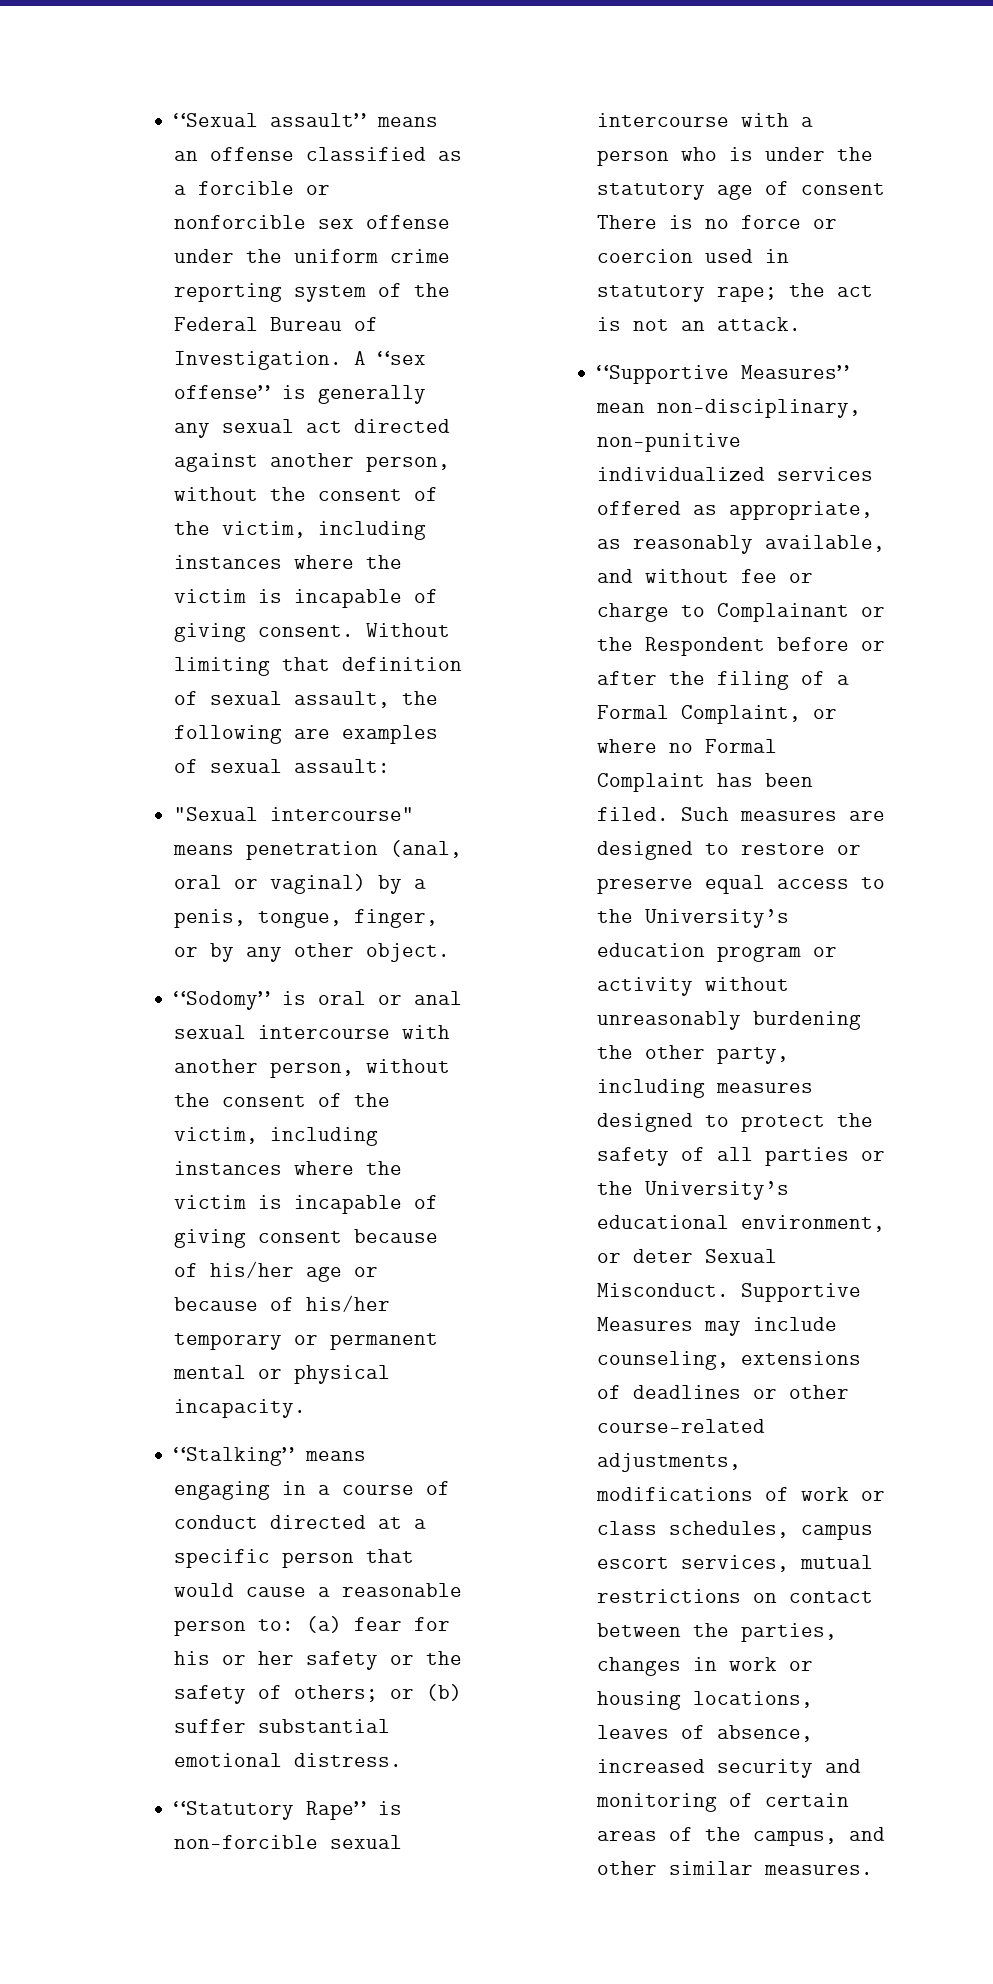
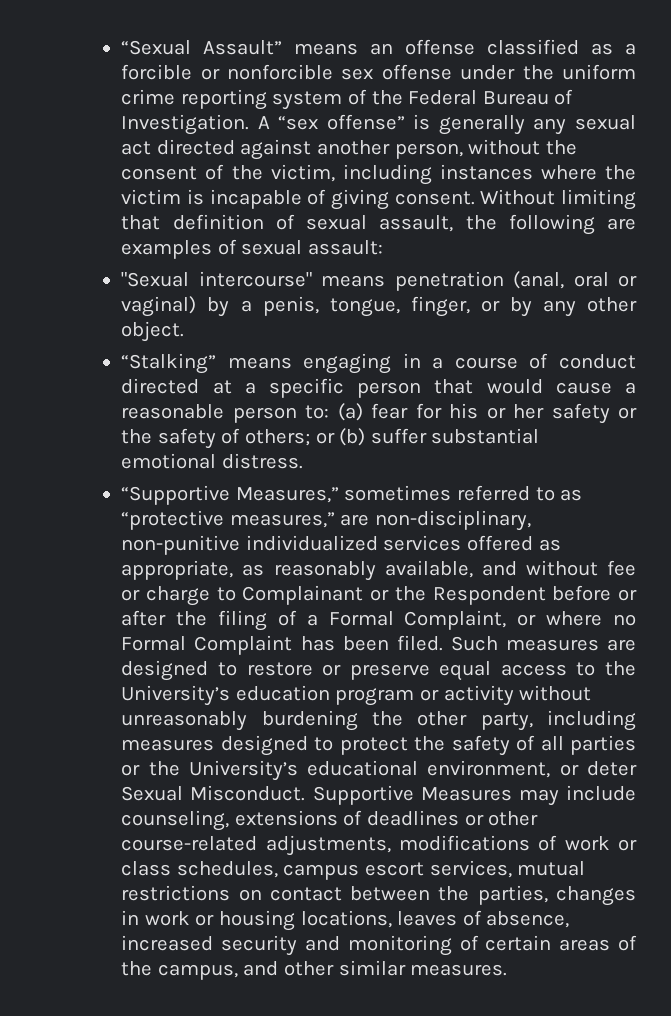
- “Sexual assault” means an offense classified as a forcible or nonforcible sex offense under the uniform crime reporting system of the Federal Bureau of Investigation.
+ “Sexual Assault” means an offense classified as a forcible or nonforcible sex offense under the uniform crime reporting system of the Federal Bureau of Investigation.
- “Sodomy” is oral or anal sexual intercourse with another person, without the consent of the victim, including instances where the victim is incapable of giving consent because of his/her age or because of his/her temporary or permanent mental or physical incapacity.
- “Statutory Rape” is non-forcible sexual intercourse with a person who is under the statutory age of consent There is no force or coercion used in statutory rape; the act is not an attack.
- “Supportive Measures” mean non-disciplinary, non-punitive individualized services offered as appropriate, as reasonably available, and without fee or charge to Complainant or the Respondent before or after the filing of a Formal Complaint, or where no Formal Complaint has been filed.
+ “Supportive Measures,” sometimes referred to as “protective measures,” are non-disciplinary, non-punitive individualized services offered as appropriate, as reasonably available, and without fee or charge to Complainant or the Respondent before or after the filing of a Formal Complaint, or where no Formal Complaint has been filed.

